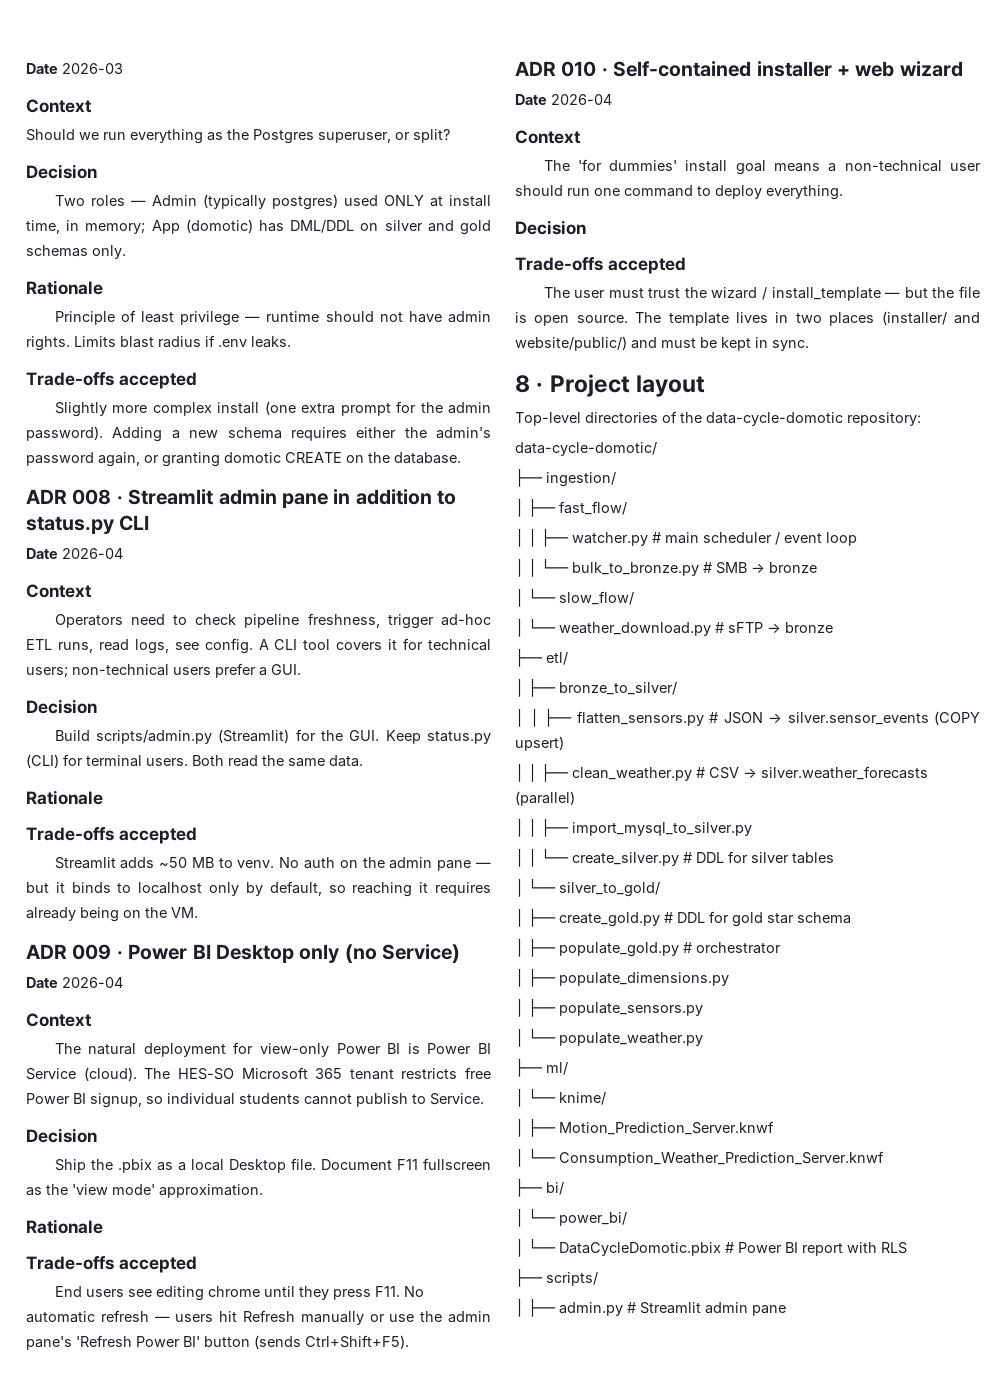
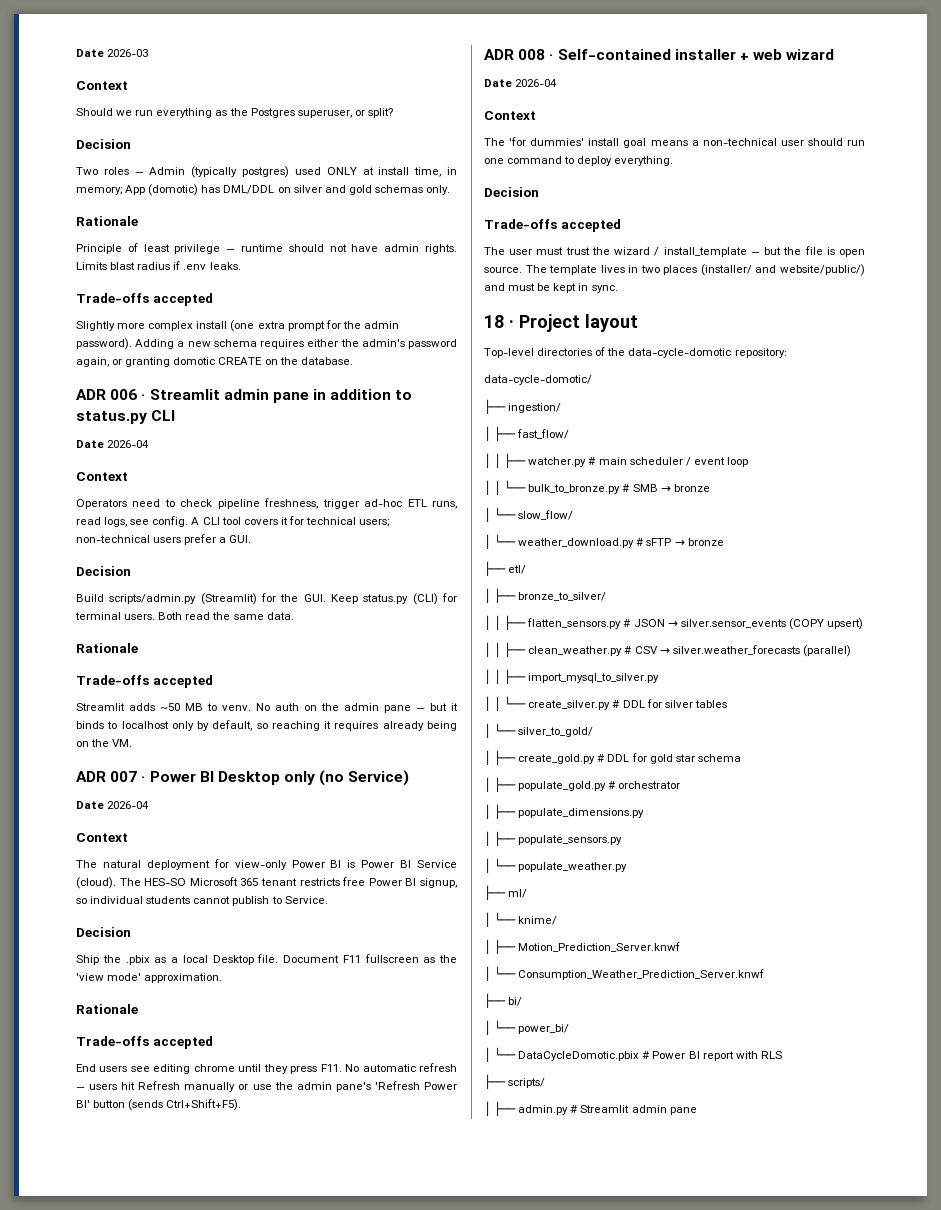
- ADR 008 · Streamlit admin pane in addition to status.py CLI
+ ADR 006 · Streamlit admin pane in addition to status.py CLI
- ADR 009 · Power BI Desktop only (no Service)
+ ADR 007 · Power BI Desktop only (no Service)
- ADR 010 · Self-contained installer + web wizard
+ ADR 008 · Self-contained installer + web wizard
- 8 · Project layout
+ 18 · Project layout

